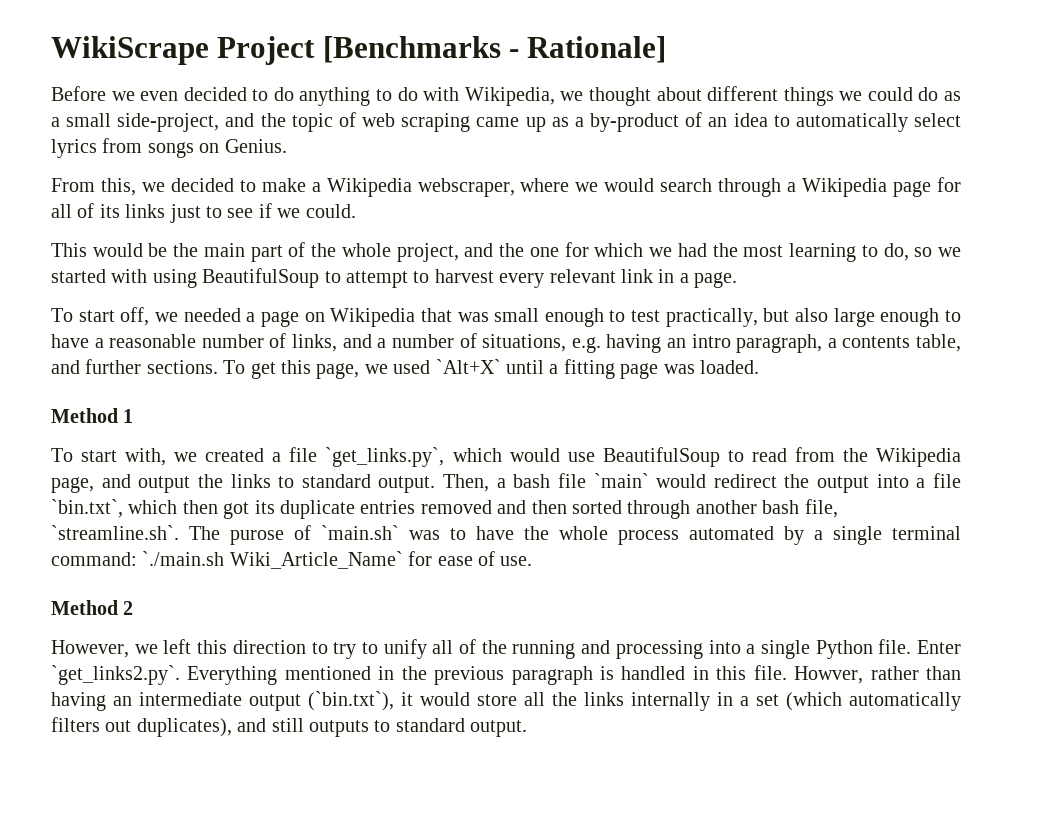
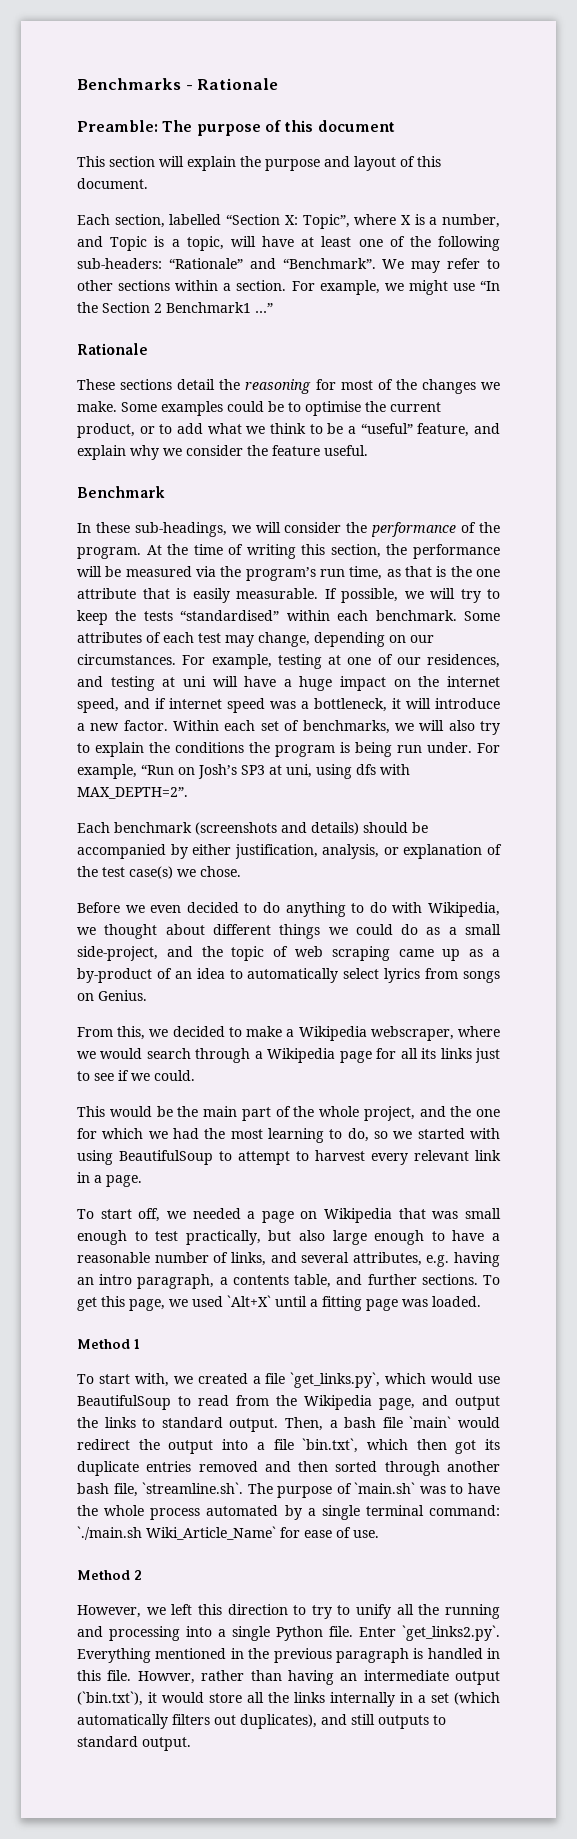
- WikiScrape Project [Benchmarks - Rationale]
+ Benchmarks - Rationale
+ Preamble: The purpose of this document
+ This section will explain the purpose and layout of this document.
+ Each section, labelled “Section X: Topic”, where X is a number, and Topic is a topic, will have at least one of the following sub-headers: “Rationale” and “Benchmark”. We may refer to other sections within a section. For example, we might use “In the Section 2 Benchmark1 …”
+ Rationale
+ These sections detail the reasoning for most of the changes we make. Some examples could be to optimise the current product, or to add what we think to be a “useful” feature, and explain why we consider the feature useful.
+ Benchmark
+ In these sub-headings, we will consider the performance of the program. At the time of writing this section, the performance will be measured via the program’s run time, as that is the one attribute that is easily measurable. If possible, we will try to keep the tests “standardised” within each benchmark. Some attributes of each test may change, depending on our circumstances. For example, testing at one of our residences, and testing at uni will have a huge impact on the internet speed, and if internet speed was a bottleneck, it will introduce a new factor. Within each set of benchmarks, we will also try to explain the conditions the program is being run under. For example, “Run on Josh’s SP3 at uni, using dfs with MAX_DEPTH=2”.
+ Each benchmark (screenshots and details) should be accompanied by either justification, analysis, or explanation of the test case(s) we chose.
- From this, we decided to make a Wikipedia webscraper, where we would search through a Wikipedia page for all of its links just to see if we could.
+ From this, we decided to make a Wikipedia webscraper, where we would search through a Wikipedia page for all its links just to see if we could.
- To start off, we needed a page on Wikipedia that was small enough to test practically, but also large enough to have a reasonable number of links, and a number of situations, e.g. having an intro paragraph, a contents table, and further sections.
+ To start off, we needed a page on Wikipedia that was small enough to test practically, but also large enough to have a reasonable number of links, and several attributes, e.g. having an intro paragraph, a contents table, and further sections.
- Then, a bash file `main` would redirect the output into a file `bin.txt`, which then got its duplicate entries removed and then sorted through another bash file, `streamline.sh`. The purose of `main.sh` was to have the whole process automated by a single terminal command: `./main.sh Wiki_Article_Name` for ease of use.
+ Then, a bash file `main` would redirect the output into a file `bin.txt`, which then got its duplicate entries removed and then sorted through another bash file, `streamline.sh`. The purpose of `main.sh` was to have the whole process automated by a single terminal command: `./main.sh Wiki_Article_Name` for ease of use.
- However, we left this direction to try to unify all of the running and processing into a single Python file.
+ However, we left this direction to try to unify all the running and processing into a single Python file.

